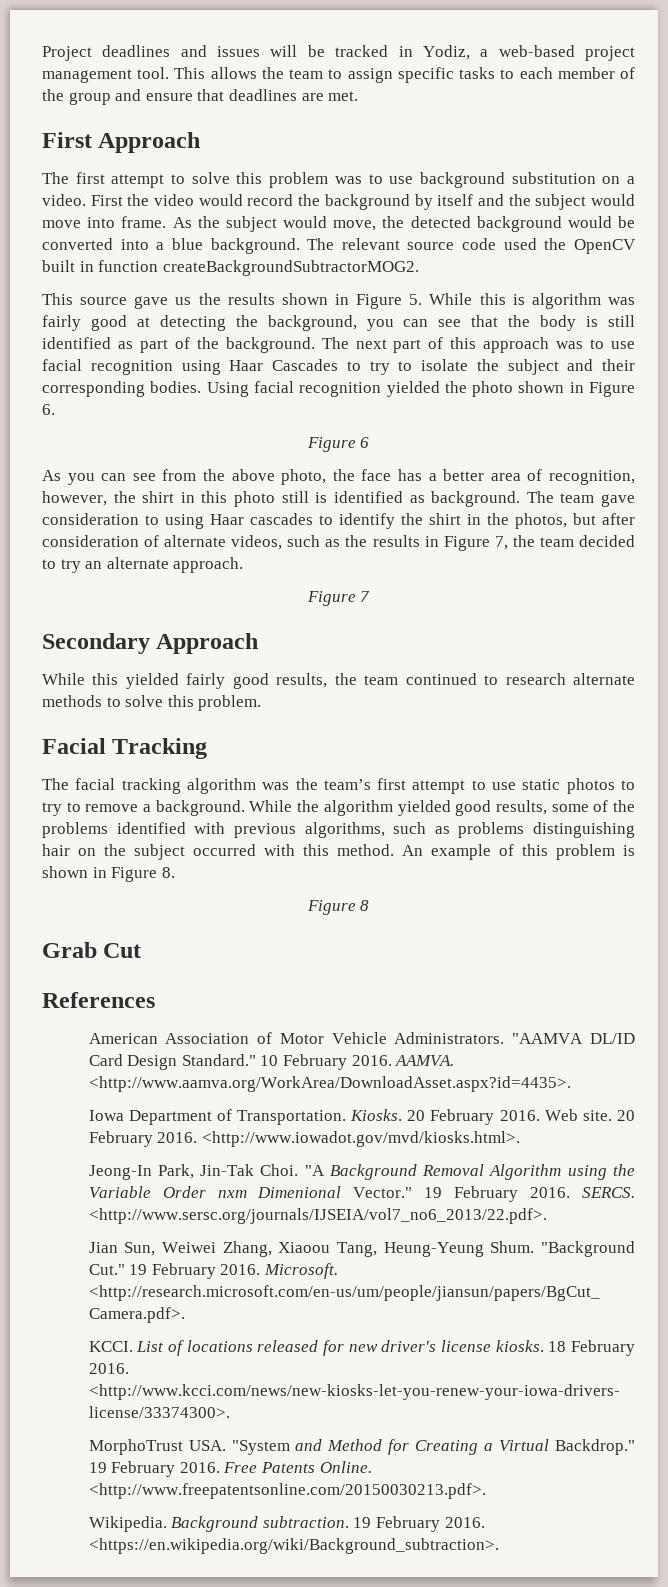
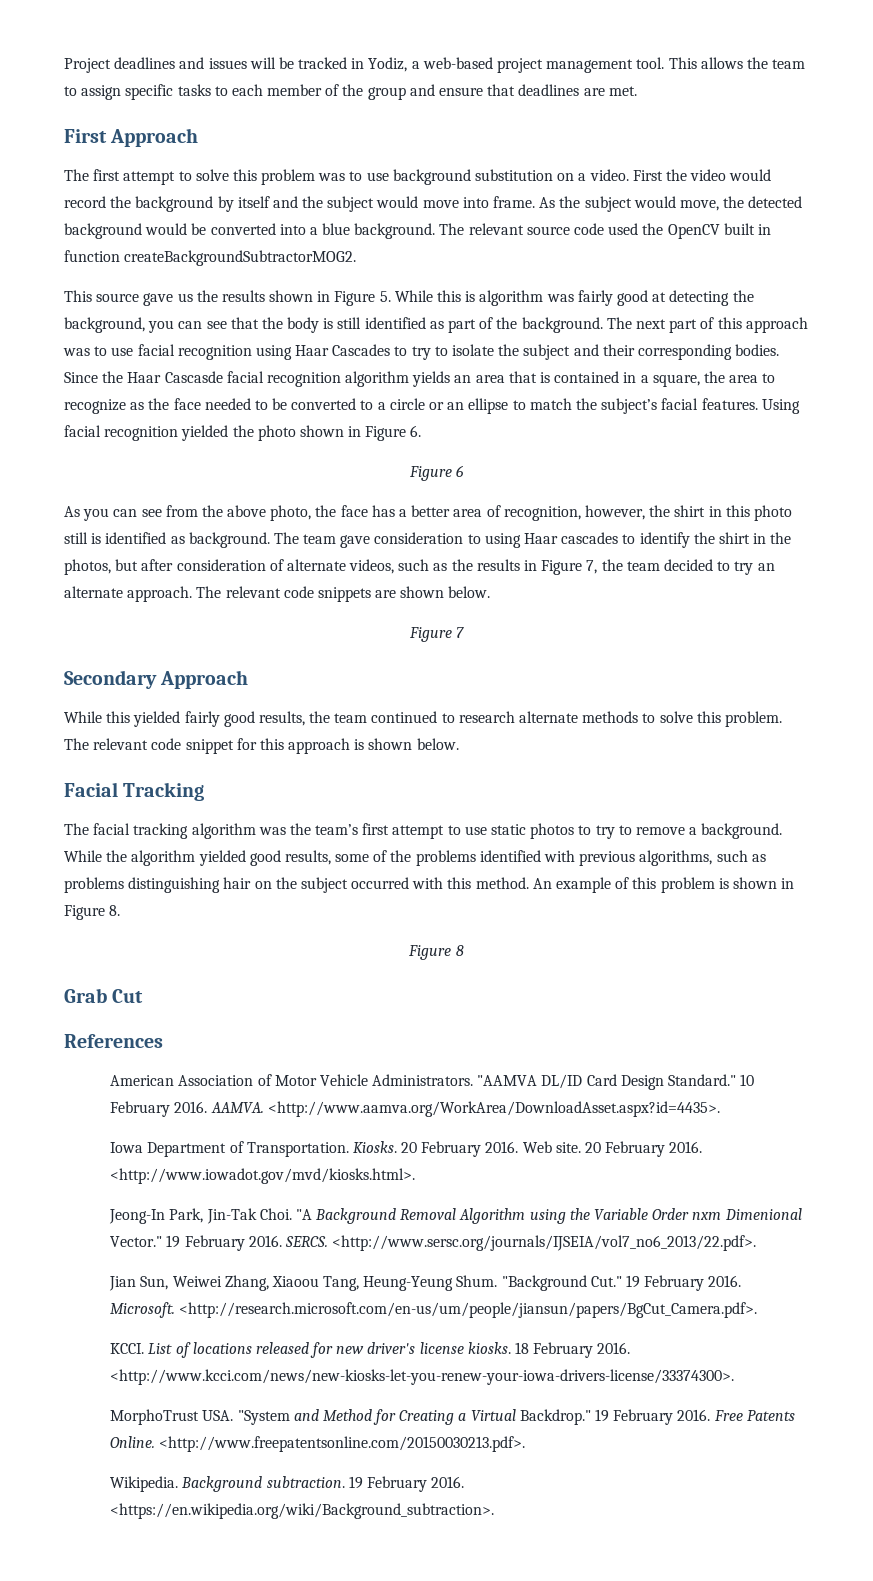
+ Since the Haar Cascasde facial recognition algorithm yields an area that is contained in a square, the area to recognize as the face needed to be converted to a circle or an ellipse to match the subject’s facial features.
+ The relevant code snippets are shown below.
+ The relevant code snippet for this approach is shown below.

